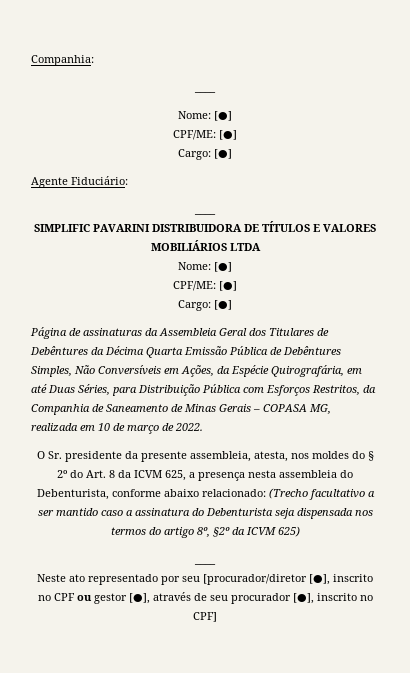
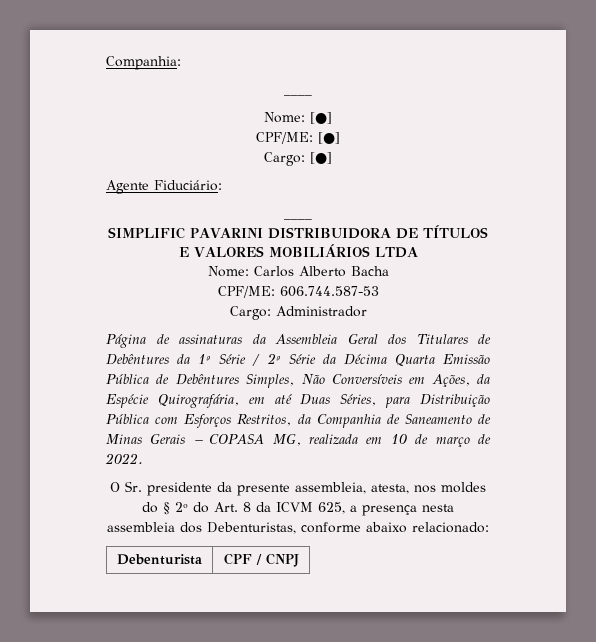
  SIMPLIFIC PAVARINI DISTRIBUIDORA DE TÍTULOS E VALORES MOBILIÁRIOS LTDA
- Nome: [●]
- CPF/ME: [●]
- Cargo: [●]
+ Nome: Carlos Alberto Bacha
+ CPF/ME: 606.744.587-53
+ Cargo: Administrador
- Página de assinaturas da Assembleia Geral dos Titulares de Debêntures da Décima Quarta Emissão Pública de Debêntures Simples, Não Conversíveis em Ações, da Espécie Quirografária, em até Duas Séries, para Distribuição Pública com Esforços Restritos, da Companhia de Saneamento de Minas Gerais – COPASA MG, realizada em 10 de março de 2022.
+ Página de assinaturas da Assembleia Geral dos Titulares de Debêntures da 1ª Série / 2ª Série da Décima Quarta Emissão Pública de Debêntures Simples, Não Conversíveis em Ações, da Espécie Quirografária, em até Duas Séries, para Distribuição Pública com Esforços Restritos, da Companhia de Saneamento de Minas Gerais – COPASA MG, realizada em 10 de março de 2022.
- O Sr. presidente da presente assembleia, atesta, nos moldes do § 2º do Art. 8 da ICVM 625, a presença nesta assembleia do Debenturista, conforme abaixo relacionado: (Trecho facultativo a ser mantido caso a assinatura do Debenturista seja dispensada nos termos do artigo 8º, §2º da ICVM 625)
- ____
- Neste ato representado por seu [procurador/diretor [●], inscrito no CPF ou gestor [●], através de seu procurador [●], inscrito no CPF]
+ O Sr. presidente da presente assembleia, atesta, nos moldes do § 2º do Art. 8 da ICVM 625, a presença nesta assembleia dos Debenturistas, conforme abaixo relacionado:
+ Debenturista | CPF / CNPJ

